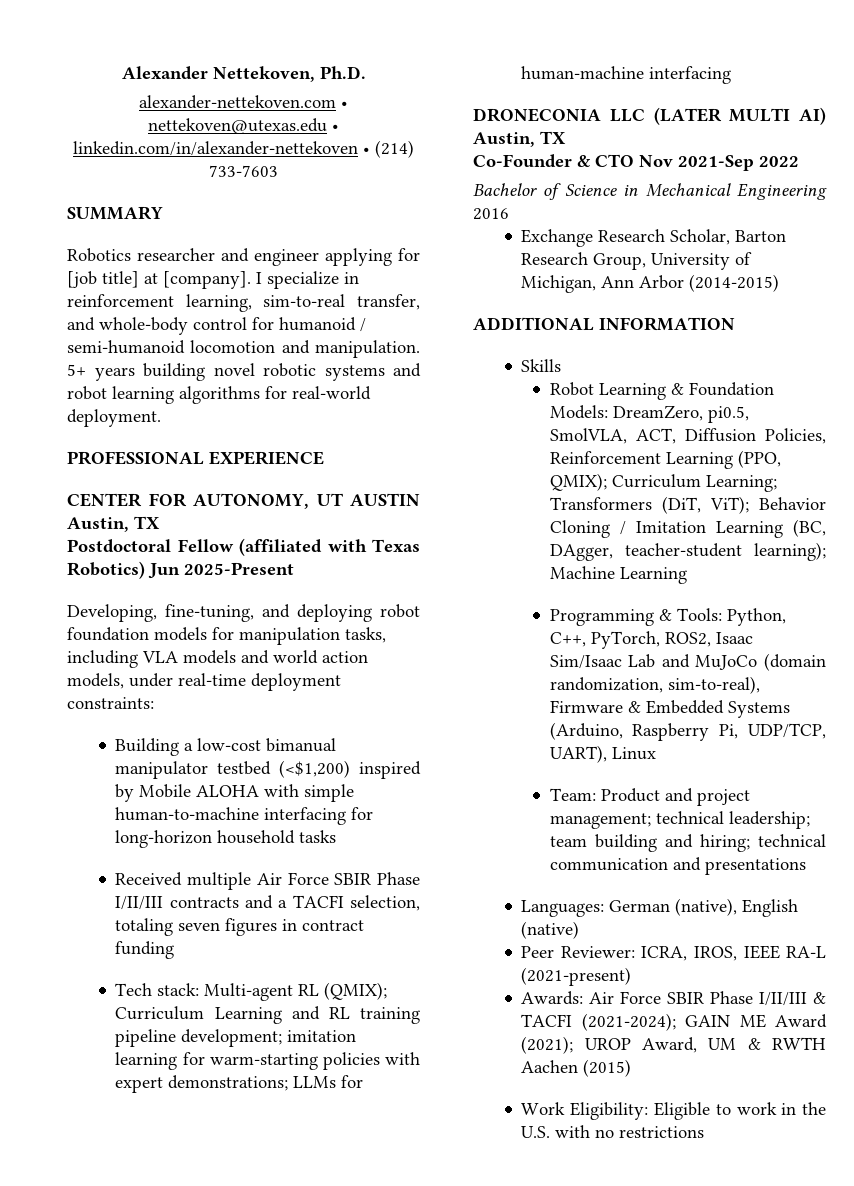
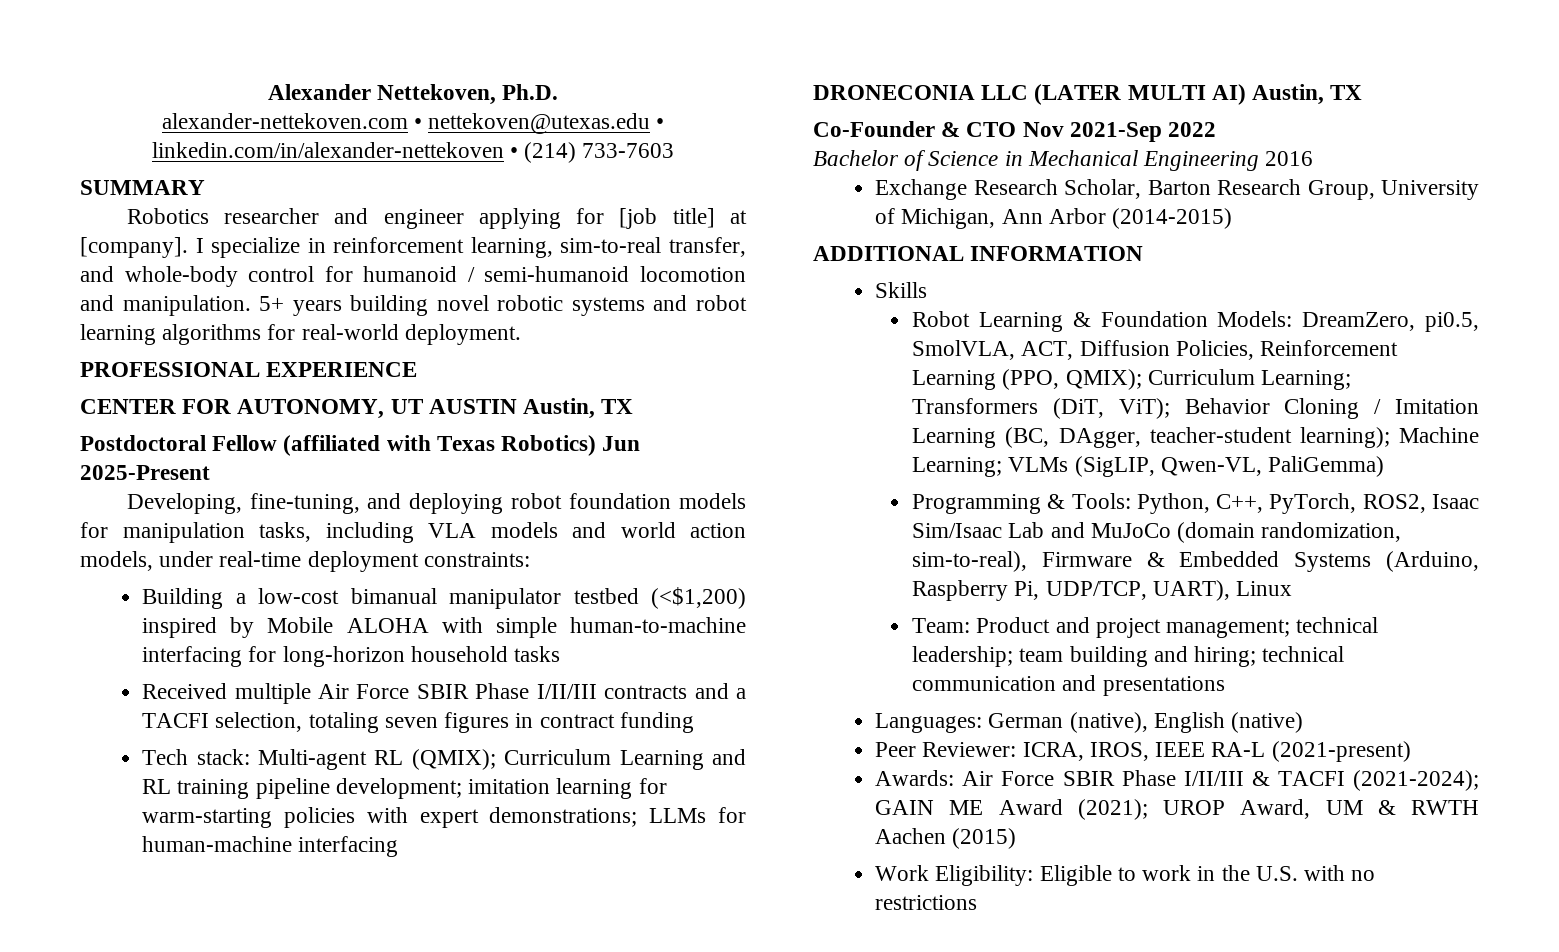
- Robot Learning & Foundation Models: DreamZero, pi0.5, SmolVLA, ACT, Diffusion Policies, Reinforcement Learning (PPO, QMIX); Curriculum Learning; Transformers (DiT, ViT); Behavior Cloning / Imitation Learning (BC, DAgger, teacher-student learning); Machine Learning
+ Robot Learning & Foundation Models: DreamZero, pi0.5, SmolVLA, ACT, Diffusion Policies, Reinforcement Learning (PPO, QMIX); Curriculum Learning; Transformers (DiT, ViT); Behavior Cloning / Imitation Learning (BC, DAgger, teacher-student learning); Machine Learning; VLMs (SigLIP, Qwen-VL, PaliGemma)

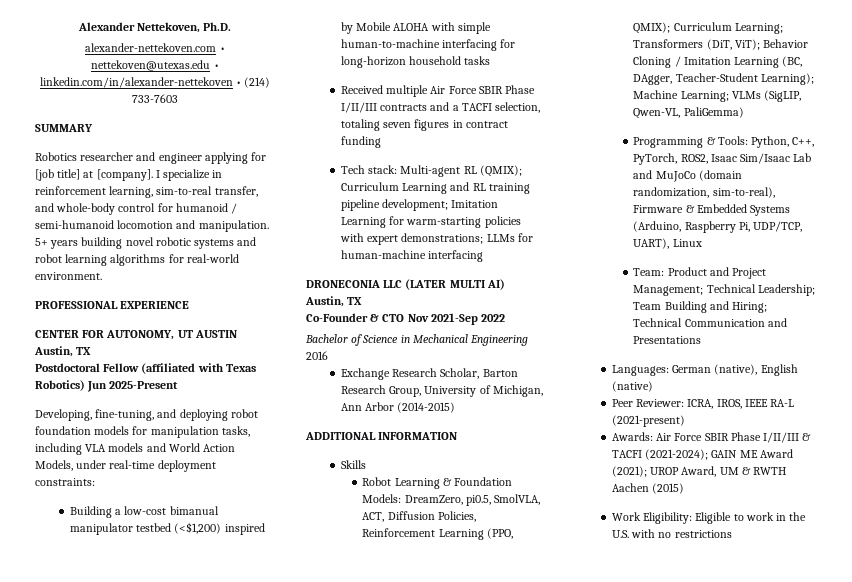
- 5+ years building novel robotic systems and robot learning algorithms for real-world deployment.
+ 5+ years building novel robotic systems and robot learning algorithms for real-world environment.
- Developing, fine-tuning, and deploying robot foundation models for manipulation tasks, including VLA models and world action models, under real-time deployment constraints:
+ Developing, fine-tuning, and deploying robot foundation models for manipulation tasks, including VLA models and World Action Models, under real-time deployment constraints:
- Tech stack: Multi-agent RL (QMIX); Curriculum Learning and RL training pipeline development; imitation learning for warm-starting policies with expert demonstrations; LLMs for human-machine interfacing
+ Tech stack: Multi-agent RL (QMIX); Curriculum Learning and RL training pipeline development; Imitation Learning for warm-starting policies with expert demonstrations; LLMs for human-machine interfacing
- Robot Learning & Foundation Models: DreamZero, pi0.5, SmolVLA, ACT, Diffusion Policies, Reinforcement Learning (PPO, QMIX); Curriculum Learning; Transformers (DiT, ViT); Behavior Cloning / Imitation Learning (BC, DAgger, teacher-student learning); Machine Learning; VLMs (SigLIP, Qwen-VL, PaliGemma)
+ Robot Learning & Foundation Models: DreamZero, pi0.5, SmolVLA, ACT, Diffusion Policies, Reinforcement Learning (PPO, QMIX); Curriculum Learning; Transformers (DiT, ViT); Behavior Cloning / Imitation Learning (BC, DAgger, Teacher-Student Learning); Machine Learning; VLMs (SigLIP, Qwen-VL, PaliGemma)
- Team: Product and project management; technical leadership; team building and hiring; technical communication and presentations
+ Team: Product and Project Management; Technical Leadership; Team Building and Hiring; Technical Communication and Presentations

